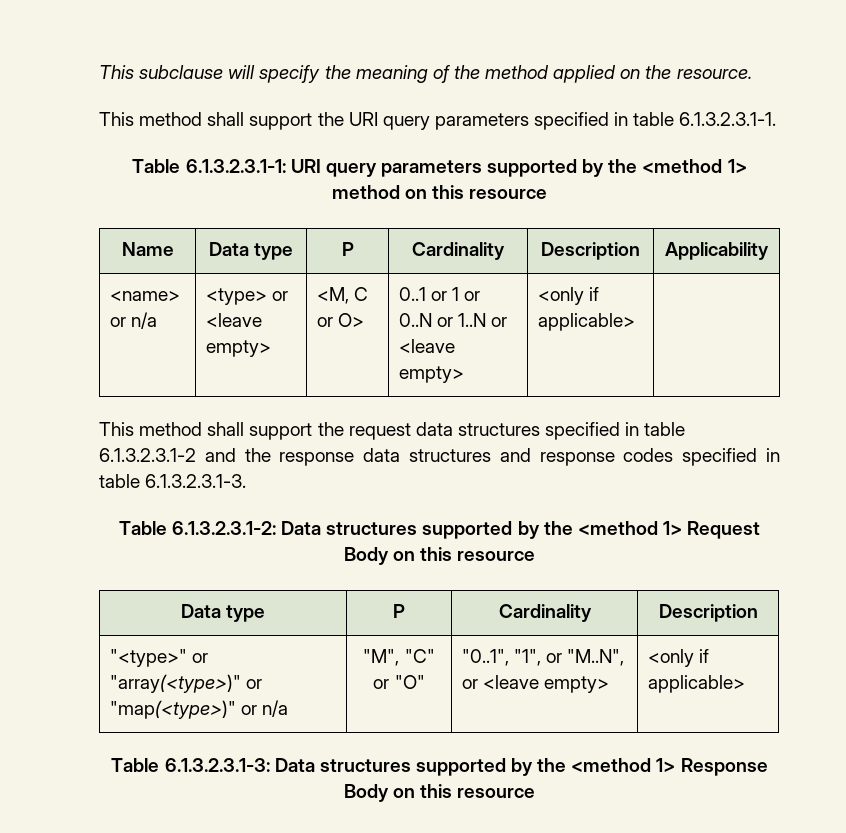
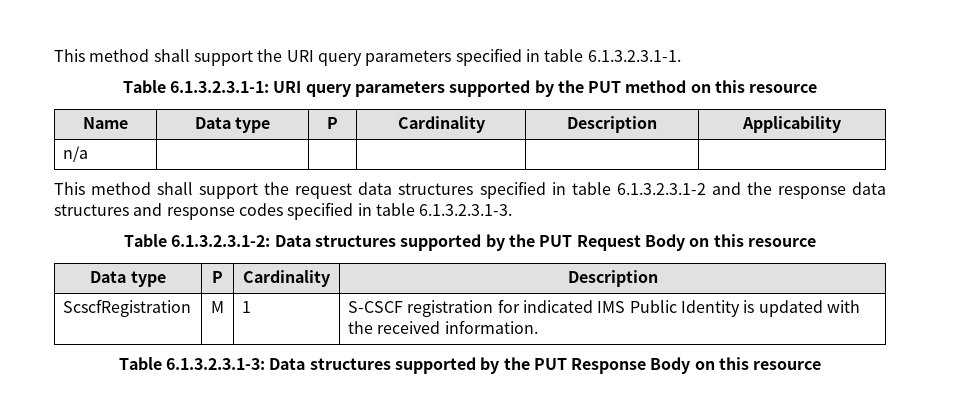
- This subclause will specify the meaning of the method applied on the resource.
- Table 6.1.3.2.3.1-1: URI query parameters supported by the <method 1> method on this resource
+ Table 6.1.3.2.3.1-1: URI query parameters supported by the PUT method on this resource
- <name> or n/a | <type> or <leave empty> | <M, C or O> | 0..1 or 1 or 0..N or 1..N or <leave empty> | <only if applicable> |
+ n/a | | | | |
- Table 6.1.3.2.3.1-2: Data structures supported by the <method 1> Request Body on this resource
+ Table 6.1.3.2.3.1-2: Data structures supported by the PUT Request Body on this resource
- "<type>" or "array(<type>)" or "map(<type>)" or n/a | "M", "C" or "O" | "0..1", "1", or "M..N", or <leave empty> | <only if applicable>
+ ScscfRegistration | M | 1 | S-CSCF registration for indicated IMS Public Identity is updated with the received information.
- Table 6.1.3.2.3.1-3: Data structures supported by the <method 1> Response Body on this resource
+ Table 6.1.3.2.3.1-3: Data structures supported by the PUT Response Body on this resource

